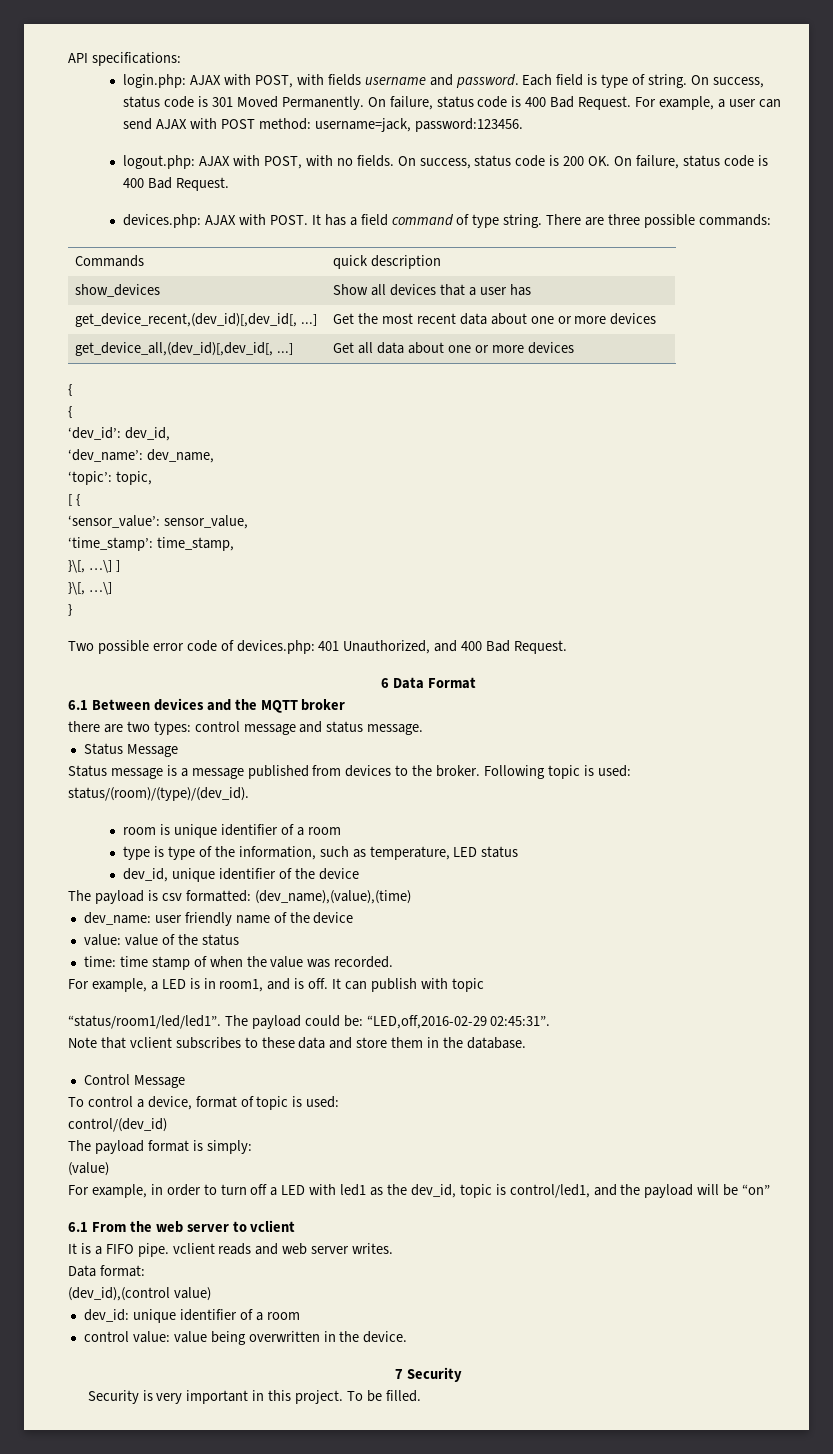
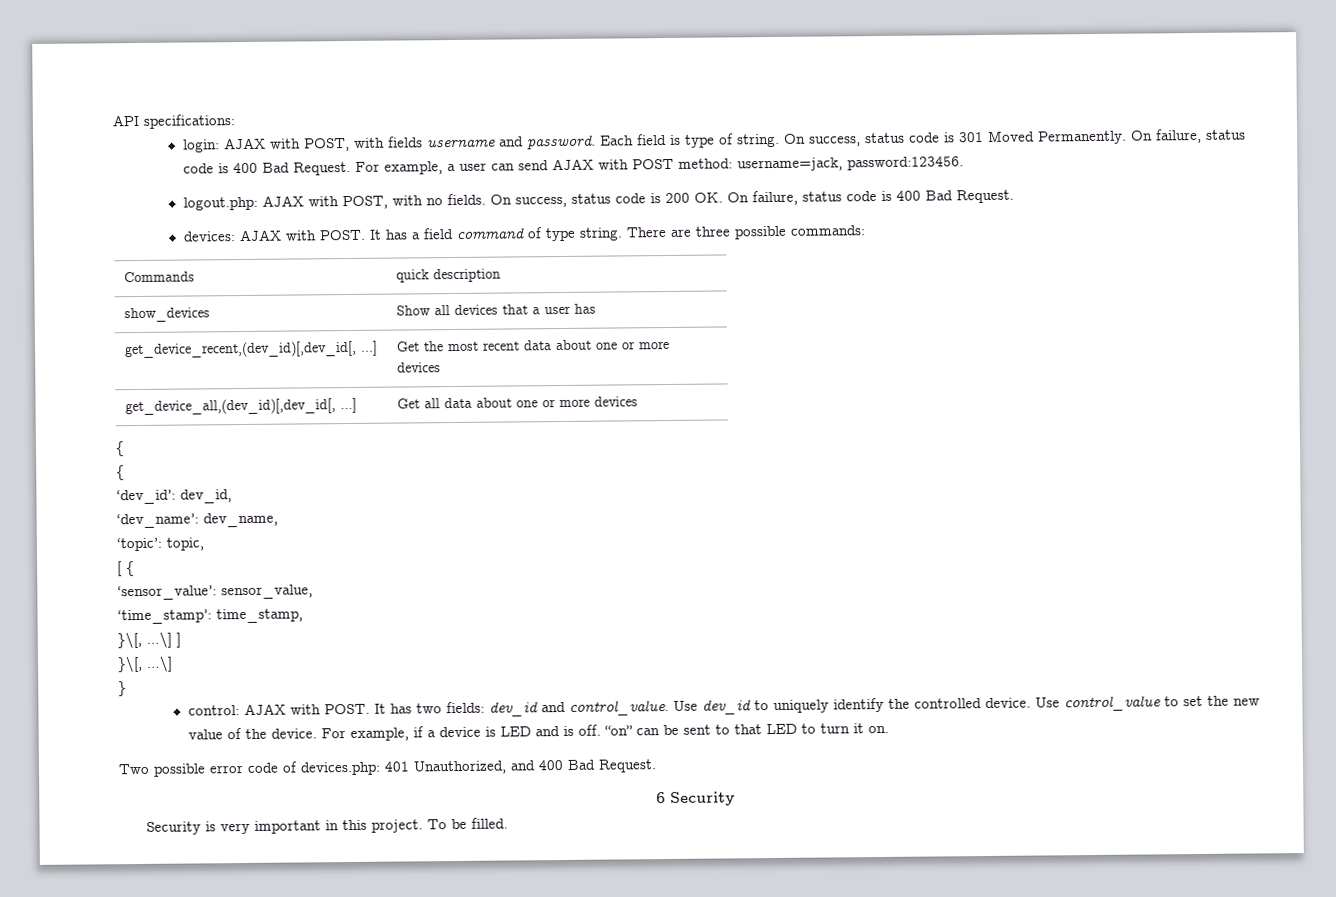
- login.php: AJAX with POST, with fields username and password.
+ login: AJAX with POST, with fields username and password.
- devices.php: AJAX with POST.
+ devices: AJAX with POST.
+ control: AJAX with POST. It has two fields: dev_id and control_value. Use dev_id to uniquely identify the controlled device. Use control_value to set the new value of the device. For example, if a device is LED and is off. “on” can be sent to that LED to turn it on.
- 6 Data Format
- 6.1 Between devices and the MQTT broker
- there are two types: control message and status message.
- Status Message
- Status message is a message published from devices to the broker. Following topic is used: status/(room)/(type)/(dev_id).
- room is unique identifier of a room
- type is type of the information, such as temperature, LED status
- dev_id, unique identifier of the device
- The payload is csv formatted: (dev_name),(value),(time)
- dev_name: user friendly name of the device
- value: value of the status
- time: time stamp of when the value was recorded.
- For example, a LED is in room1, and is off. It can publish with topic
- “status/room1/led/led1”. The payload could be: “LED,off,2016-02-29 02:45:31”.
- Note that vclient subscribes to these data and store them in the database.
- Control Message
- To control a device, format of topic is used:
- control/(dev_id)
- The payload format is simply:
- (value)
- For example, in order to turn off a LED with led1 as the dev_id, topic is control/led1, and the payload will be “on”
- 6.1 From the web server to vclient
- It is a FIFO pipe. vclient reads and web server writes.
- Data format:
- (dev_id),(control value)
- dev_id: unique identifier of a room
- control value: value being overwritten in the device.
- 7 Security
+ 6 Security

